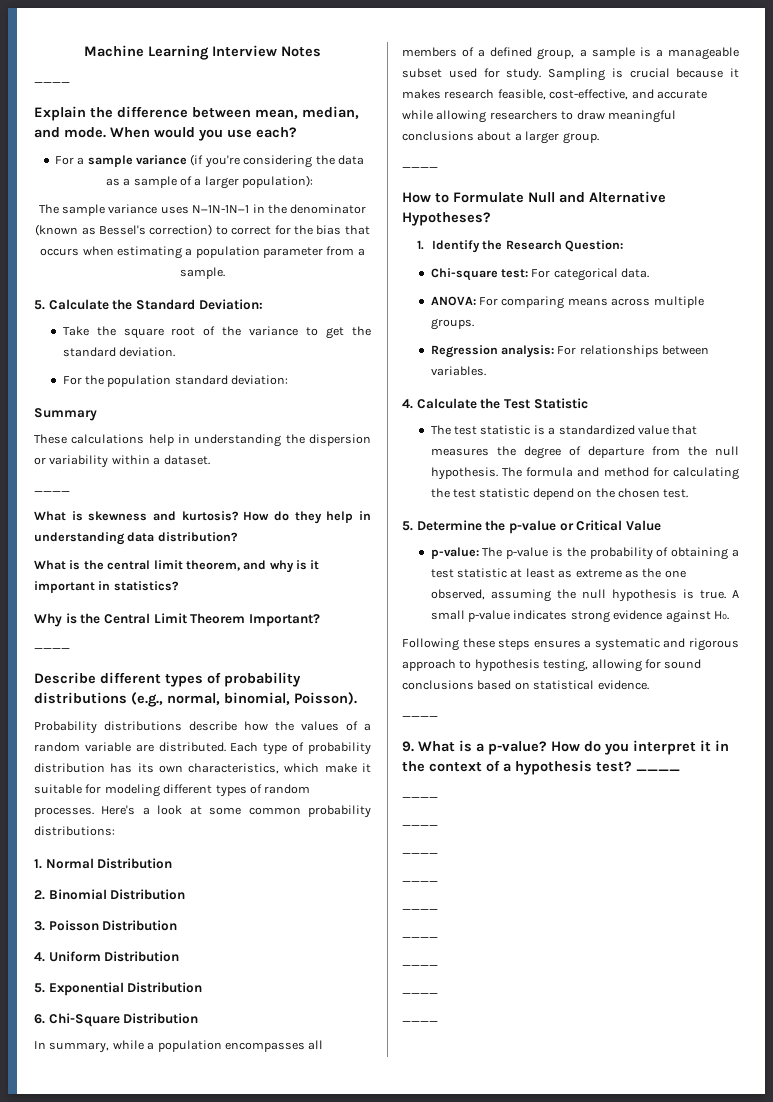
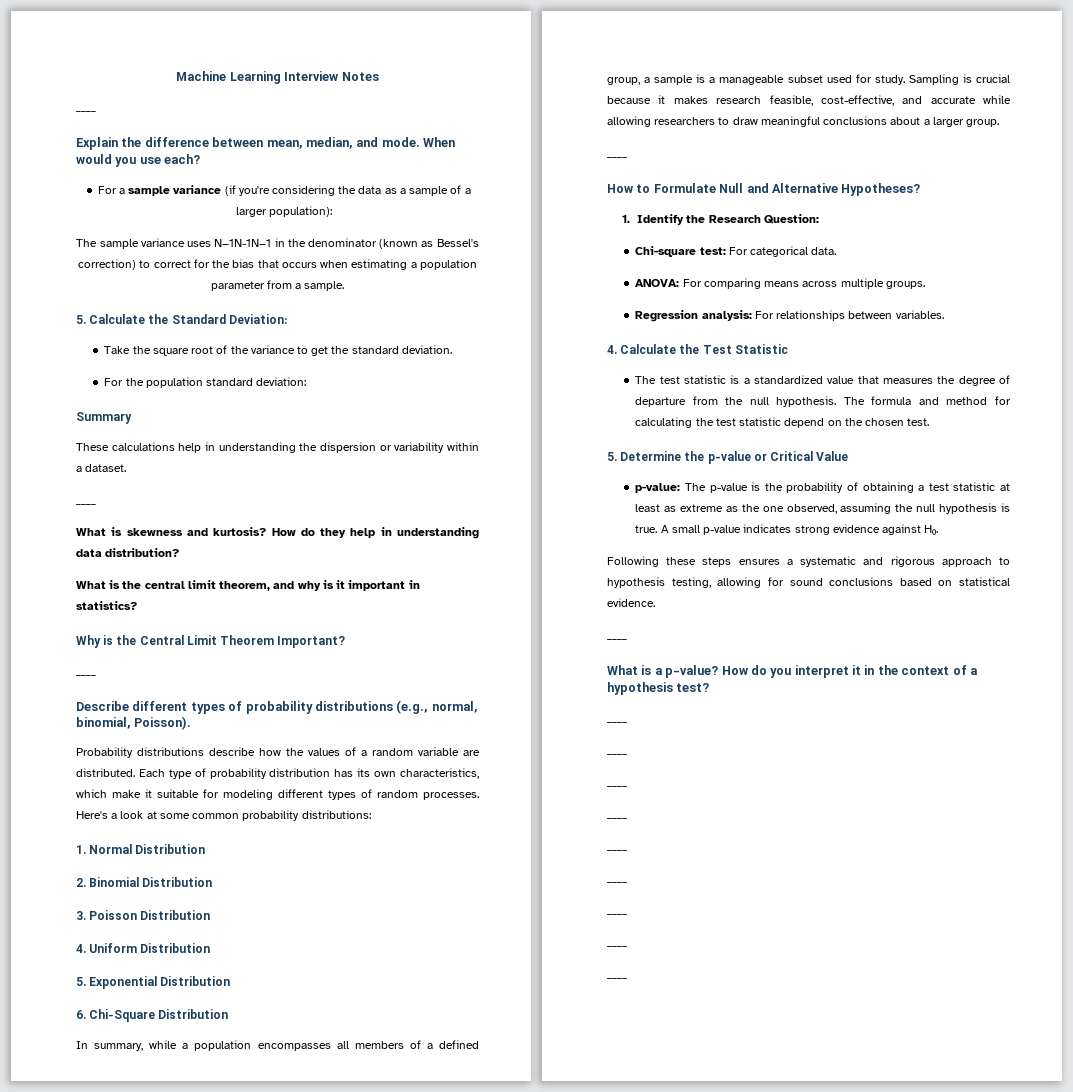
- 9. What is a p-value?
+ What is a p-value?
- How do you interpret it in the context of a hypothesis test? ____
+ How do you interpret it in the context of a hypothesis test?

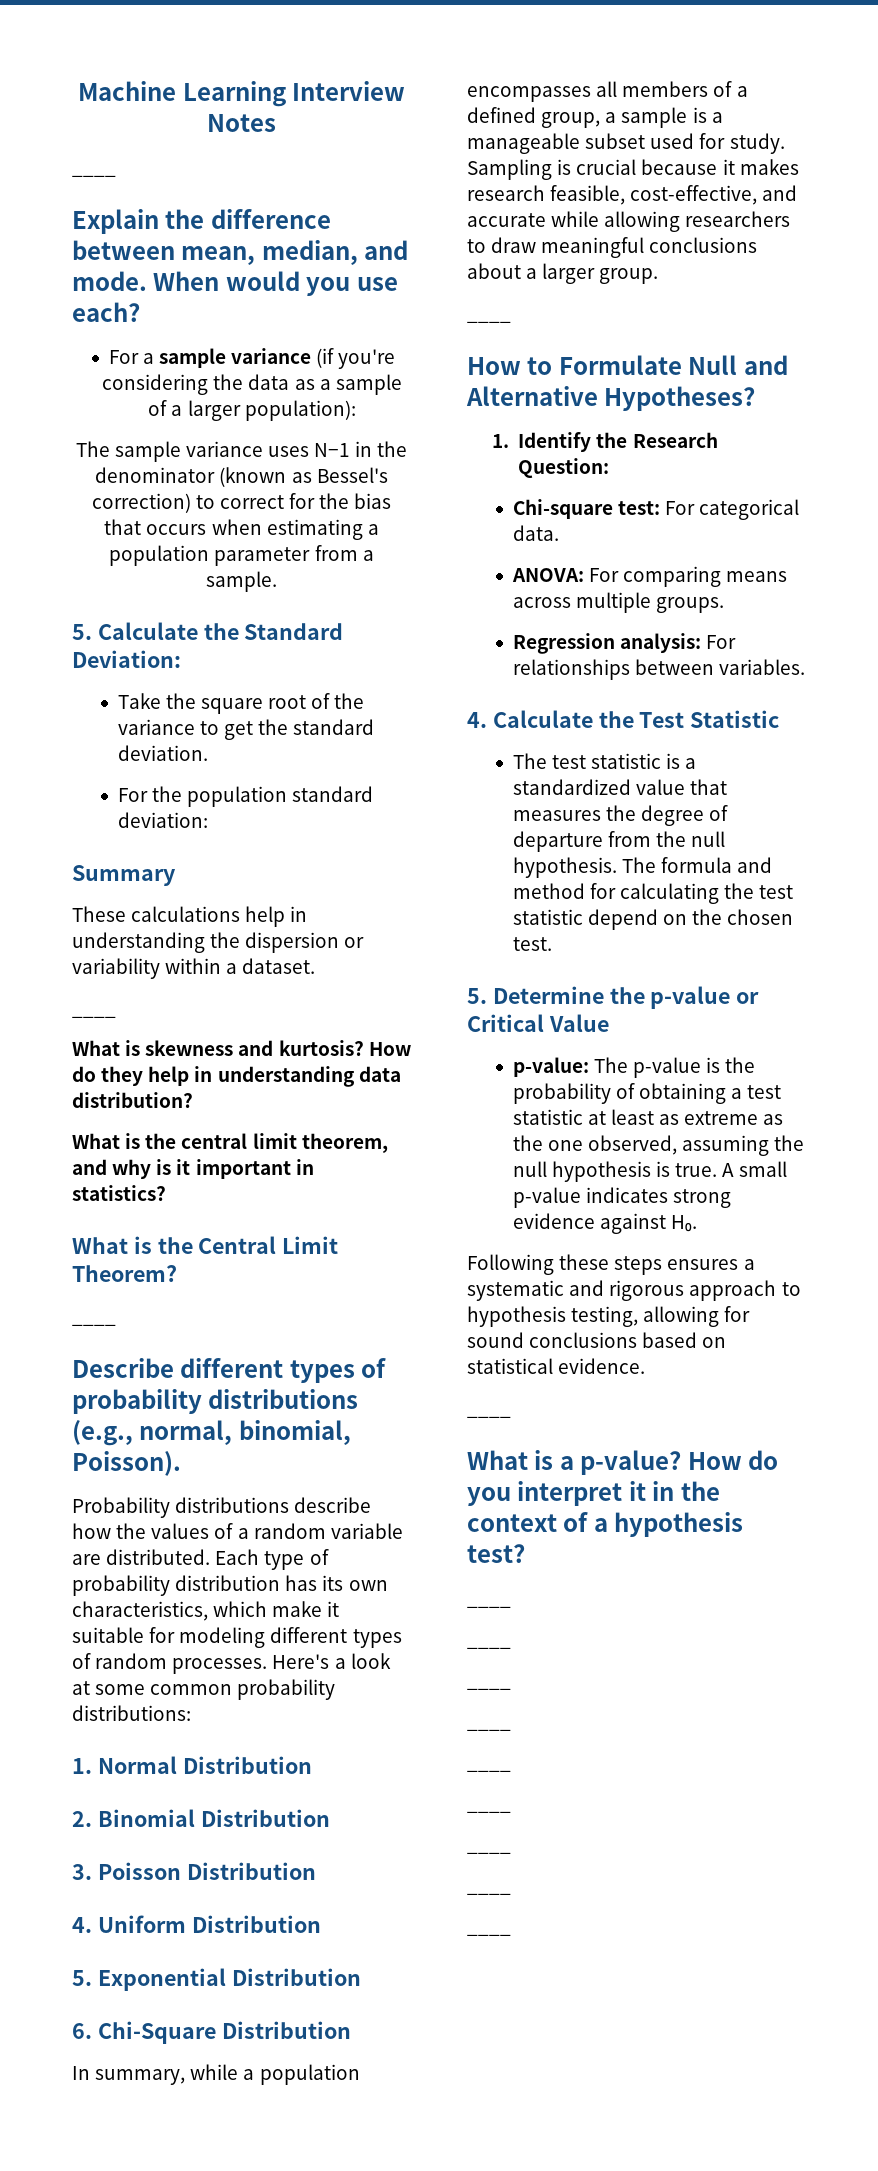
- The sample variance uses N−1N-1N−1 in the denominator (known as Bessel's correction) to correct for the bias that occurs when estimating a population parameter from a sample.
+ The sample variance uses N−1 in the denominator (known as Bessel's correction) to correct for the bias that occurs when estimating a population parameter from a sample.
- Why is the Central Limit Theorem Important?
+ What is the Central Limit Theorem?

